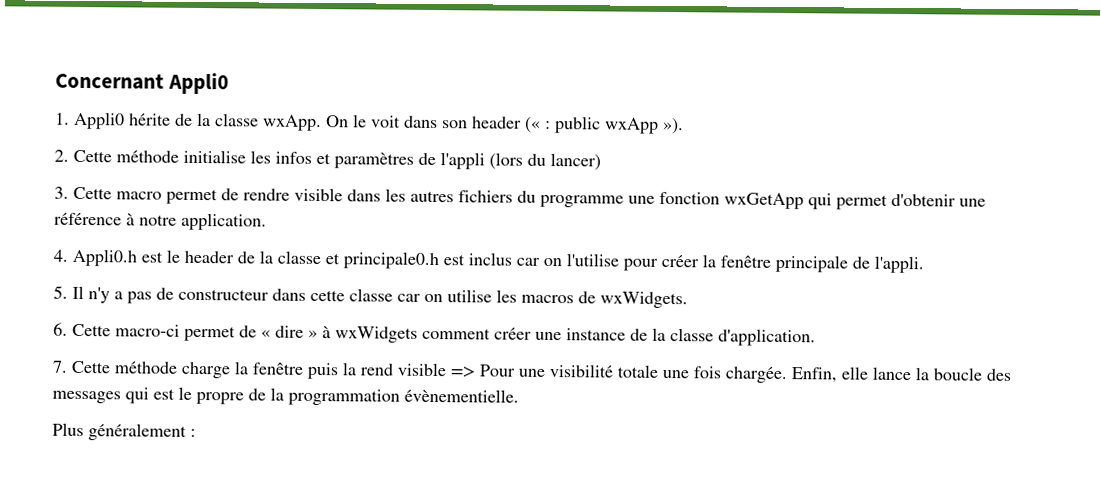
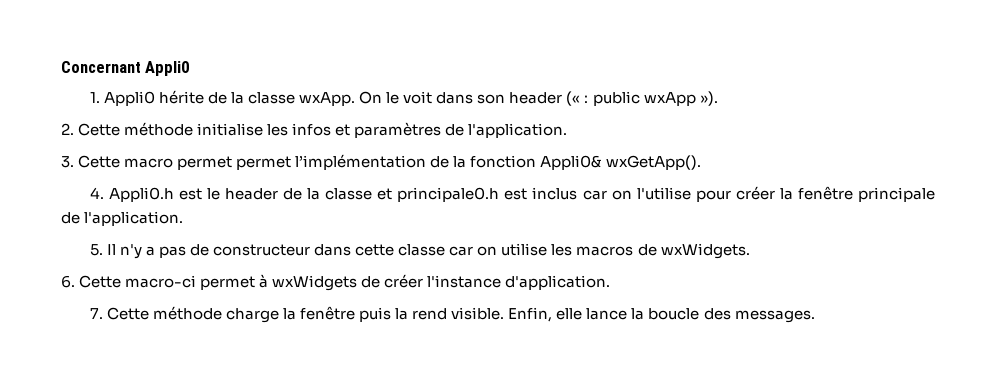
- 2. Cette méthode initialise les infos et paramètres de l'appli (lors du lancer)
+ 2. Cette méthode initialise les infos et paramètres de l'application.
- 3. Cette macro permet de rendre visible dans les autres fichiers du programme une fonction wxGetApp qui permet d'obtenir une référence à notre application.
+ 3. Cette macro permet permet l’implémentation de la fonction Appli0& wxGetApp().
- 4. Appli0.h est le header de la classe et principale0.h est inclus car on l'utilise pour créer la fenêtre principale de l'appli.
+ 4. Appli0.h est le header de la classe et principale0.h est inclus car on l'utilise pour créer la fenêtre principale de l'application.
- 6. Cette macro-ci permet de « dire » à wxWidgets comment créer une instance de la classe d'application.
+ 6. Cette macro-ci permet à wxWidgets de créer l'instance d'application.
- 7. Cette méthode charge la fenêtre puis la rend visible => Pour une visibilité totale une fois chargée.
+ 7. Cette méthode charge la fenêtre puis la rend visible.
- Enfin, elle lance la boucle des messages qui est le propre de la programmation évènementielle.
- Plus généralement :
+ Enfin, elle lance la boucle des messages.

